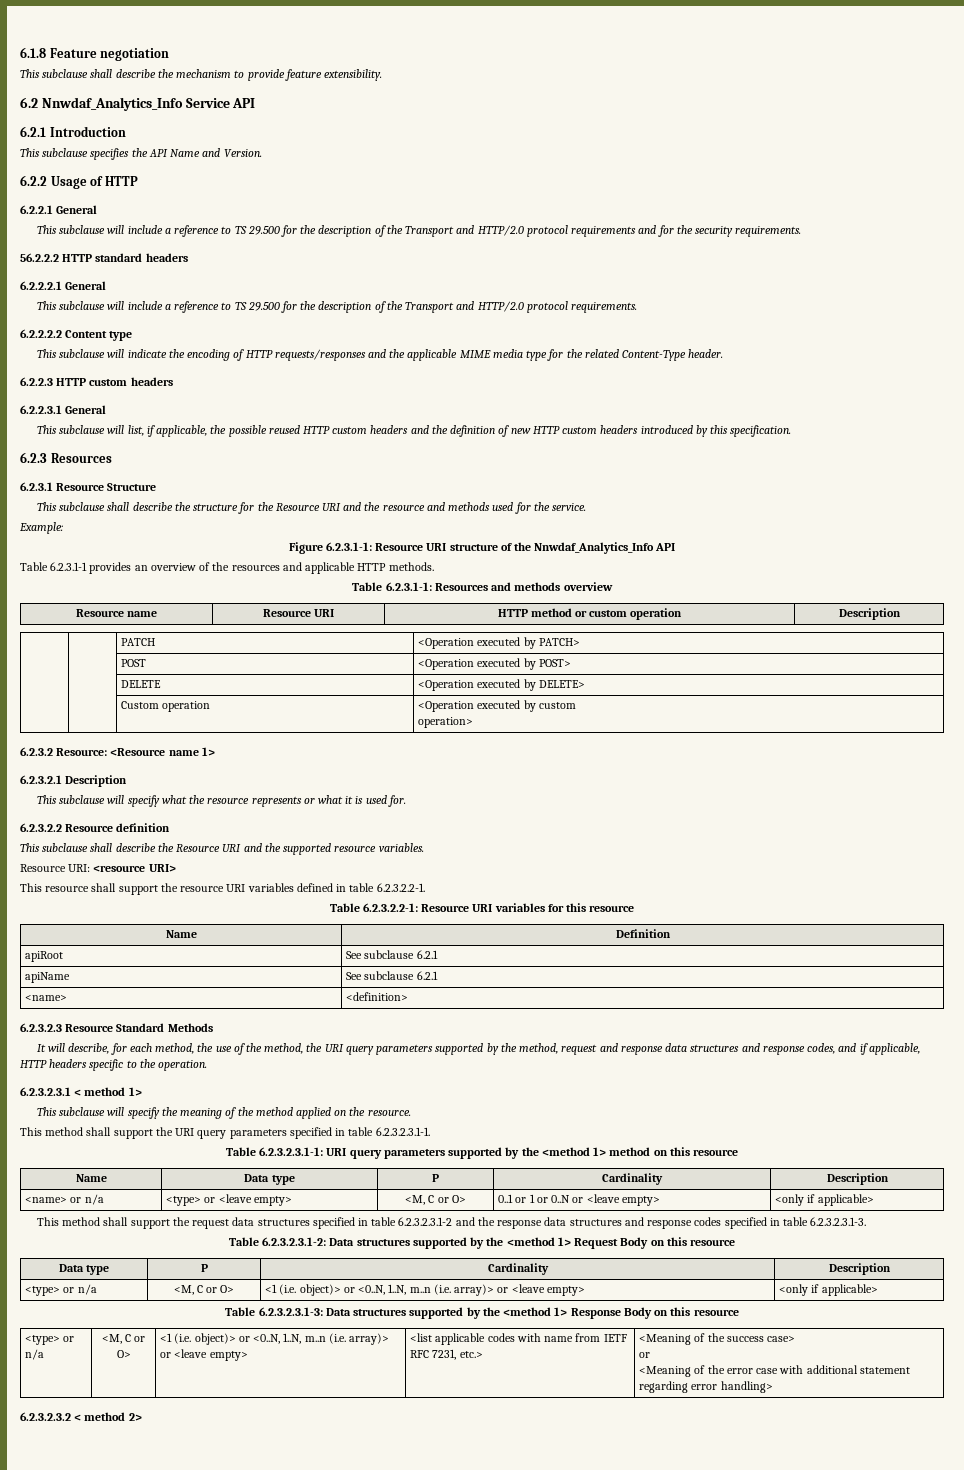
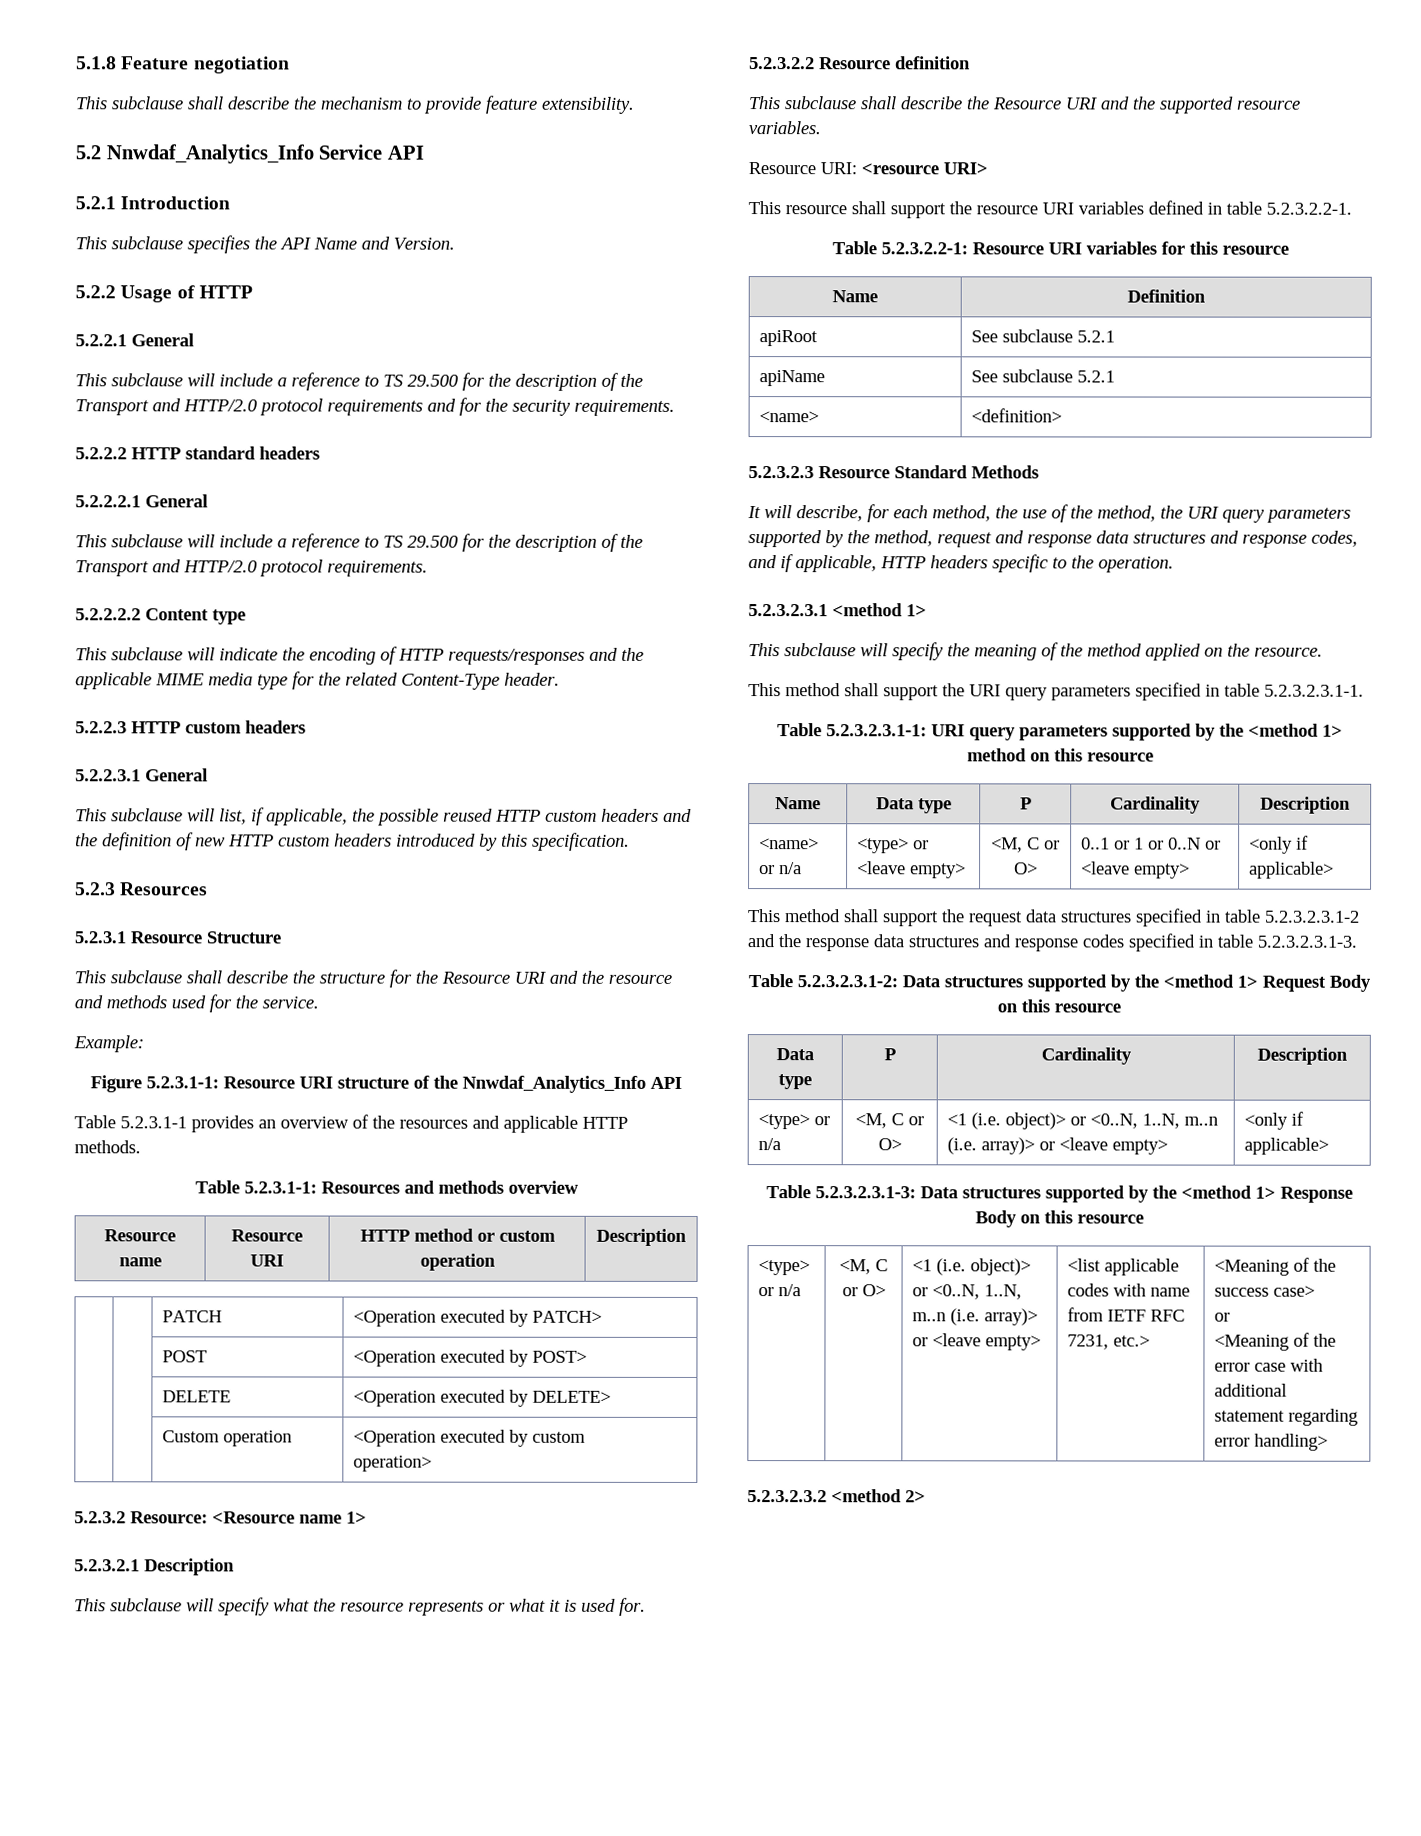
- 6.1.8 Feature negotiation
+ 5.1.8 Feature negotiation
- 6.2 Nnwdaf_Analytics_Info Service API
+ 5.2 Nnwdaf_Analytics_Info Service API
- 6.2.1 Introduction
+ 5.2.1 Introduction
- 6.2.2 Usage of HTTP
+ 5.2.2 Usage of HTTP
- 6.2.2.1 General
+ 5.2.2.1 General
- 56.2.2.2 HTTP standard headers
+ 5.2.2.2 HTTP standard headers
- 6.2.2.2.1 General
+ 5.2.2.2.1 General
- 6.2.2.2.2 Content type
+ 5.2.2.2.2 Content type
- 6.2.2.3 HTTP custom headers
+ 5.2.2.3 HTTP custom headers
- 6.2.2.3.1 General
+ 5.2.2.3.1 General
- 6.2.3 Resources
+ 5.2.3 Resources
- 6.2.3.1 Resource Structure
+ 5.2.3.1 Resource Structure
- Figure 6.2.3.1-1: Resource URI structure of the Nnwdaf_Analytics_Info API
+ Figure 5.2.3.1-1: Resource URI structure of the Nnwdaf_Analytics_Info API
- Table 6.2.3.1-1 provides an overview of the resources and applicable HTTP methods.
+ Table 5.2.3.1-1 provides an overview of the resources and applicable HTTP methods.
- Table 6.2.3.1-1: Resources and methods overview
+ Table 5.2.3.1-1: Resources and methods overview
- 6.2.3.2 Resource: <Resource name 1>
+ 5.2.3.2 Resource: <Resource name 1>
- 6.2.3.2.1 Description
+ 5.2.3.2.1 Description
- 6.2.3.2.2 Resource definition
+ 5.2.3.2.2 Resource definition
- This resource shall support the resource URI variables defined in table 6.2.3.2.2-1.
- Table 6.2.3.2.2-1: Resource URI variables for this resource
+ This resource shall support the resource URI variables defined in table 5.2.3.2.2-1.
+ Table 5.2.3.2.2-1: Resource URI variables for this resource
- apiRoot | See subclause 6.2.1
+ apiRoot | See subclause 5.2.1
- apiName | See subclause 6.2.1
+ apiName | See subclause 5.2.1
- 6.2.3.2.3 Resource Standard Methods
+ 5.2.3.2.3 Resource Standard Methods
- 6.2.3.2.3.1 < method 1>
+ 5.2.3.2.3.1 <method 1>
- This method shall support the URI query parameters specified in table 6.2.3.2.3.1-1.
- Table 6.2.3.2.3.1-1: URI query parameters supported by the <method 1> method on this resource
+ This method shall support the URI query parameters specified in table 5.2.3.2.3.1-1.
+ Table 5.2.3.2.3.1-1: URI query parameters supported by the <method 1> method on this resource
- This method shall support the request data structures specified in table 6.2.3.2.3.1-2 and the response data structures and response codes specified in table 6.2.3.2.3.1-3.
- Table 6.2.3.2.3.1-2: Data structures supported by the <method 1> Request Body on this resource
+ This method shall support the request data structures specified in table 5.2.3.2.3.1-2 and the response data structures and response codes specified in table 5.2.3.2.3.1-3.
+ Table 5.2.3.2.3.1-2: Data structures supported by the <method 1> Request Body on this resource
- Table 6.2.3.2.3.1-3: Data structures supported by the <method 1> Response Body on this resource
+ Table 5.2.3.2.3.1-3: Data structures supported by the <method 1> Response Body on this resource
- 6.2.3.2.3.2 < method 2>
+ 5.2.3.2.3.2 <method 2>

